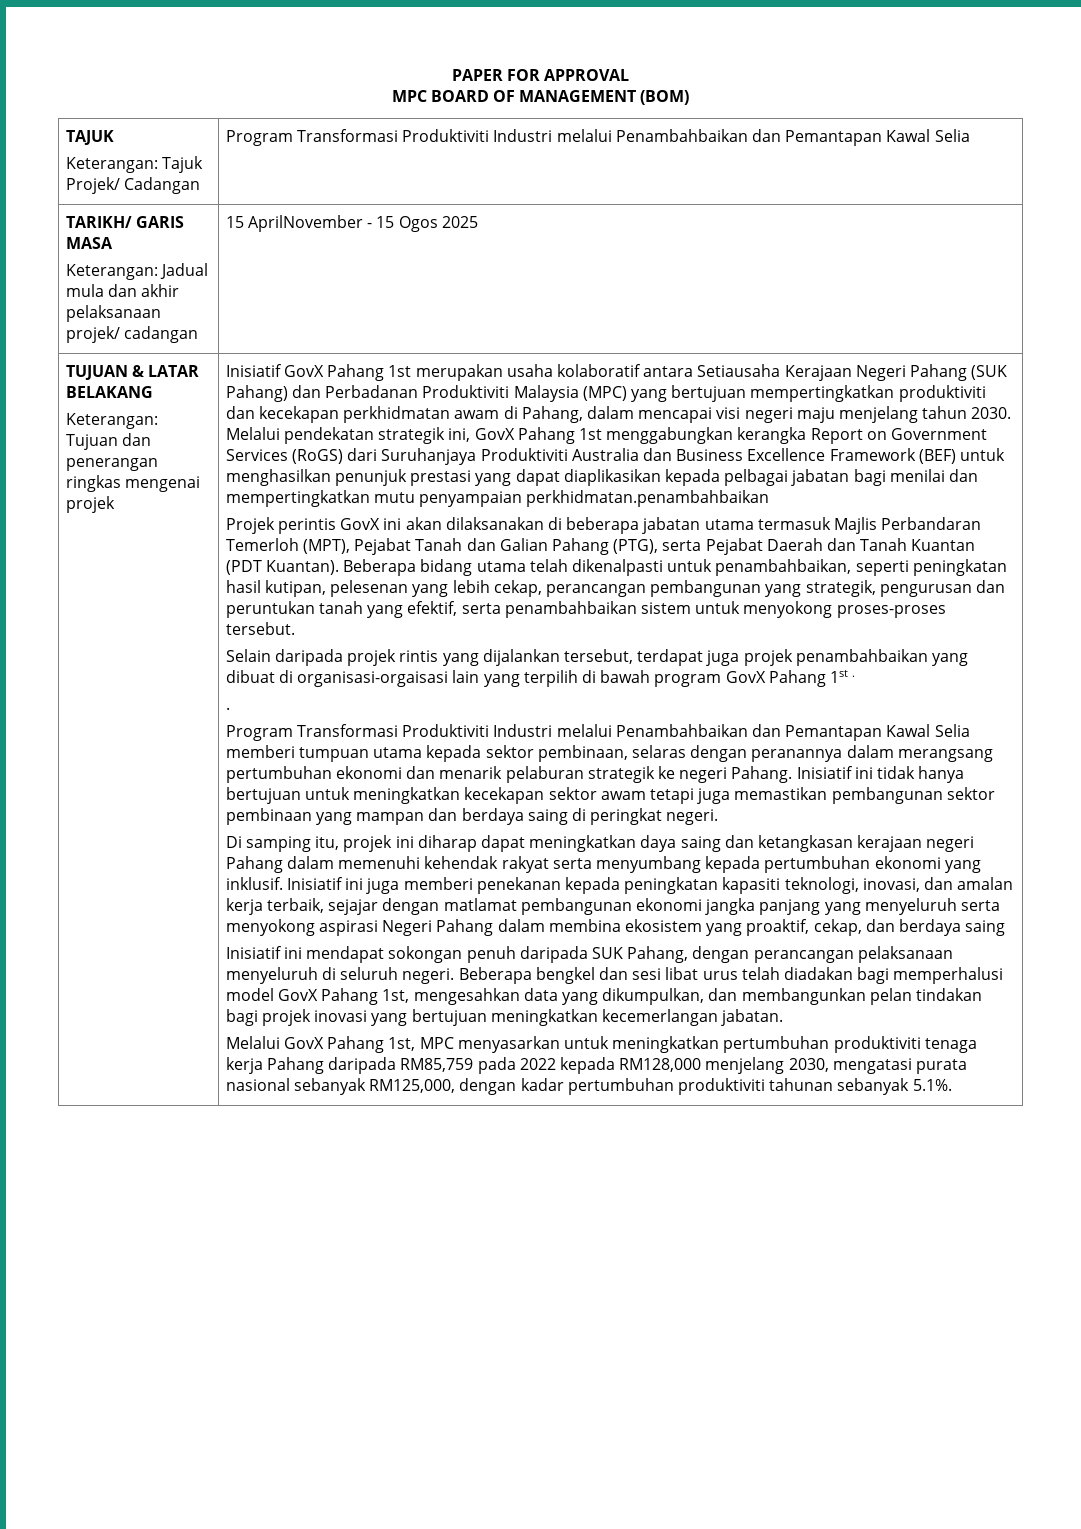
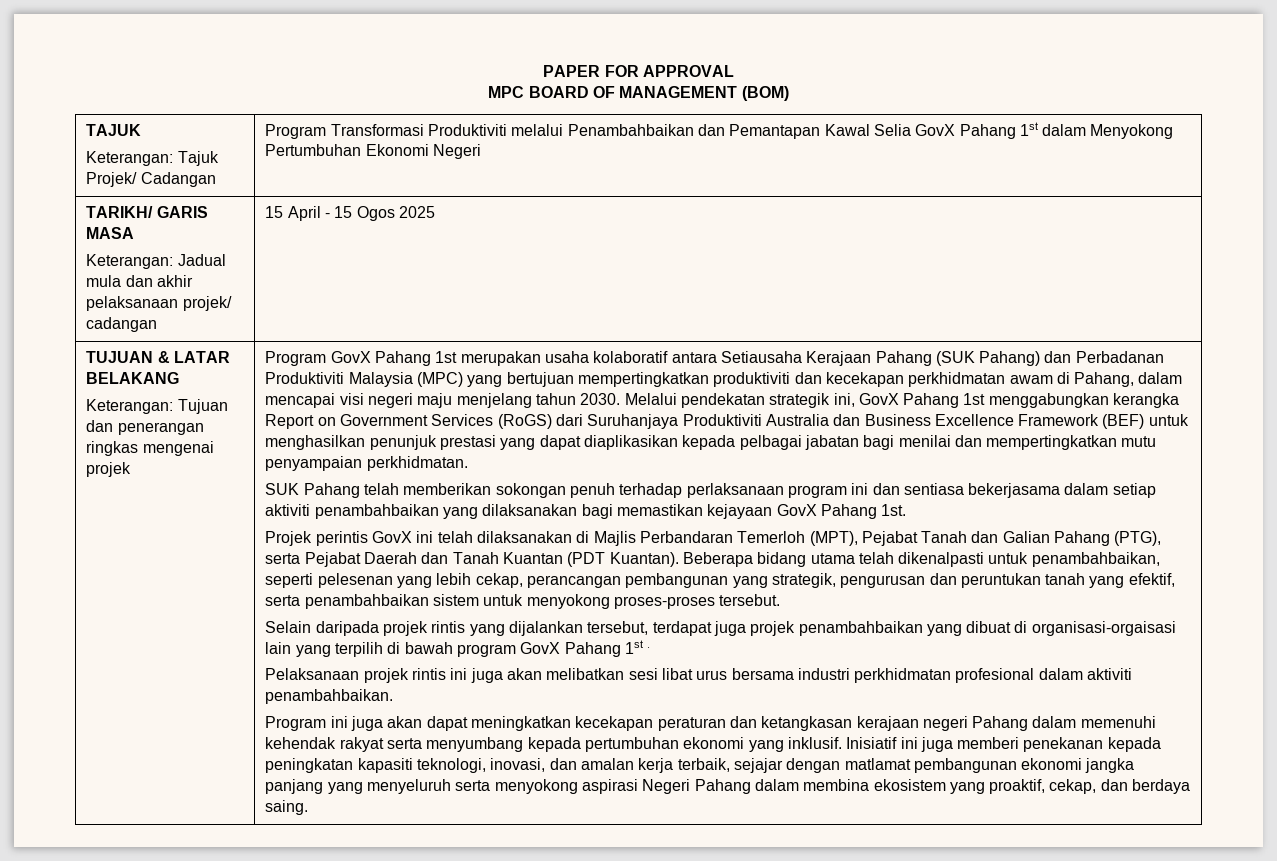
  TAJUK
- Keterangan: Tajuk Projek/ Cadangan | Program Transformasi Produktiviti Industri melalui Penambahbaikan dan Pemantapan Kawal Selia
+ Keterangan: Tajuk Projek/ Cadangan | Program Transformasi Produktiviti melalui Penambahbaikan dan Pemantapan Kawal Selia GovX Pahang 1st dalam Menyokong Pertumbuhan Ekonomi Negeri
  TARIKH/ GARIS MASA
- Keterangan: Jadual mula dan akhir pelaksanaan projek/ cadangan | 15 AprilNovember - 15 Ogos 2025
+ Keterangan: Jadual mula dan akhir pelaksanaan projek/ cadangan | 15 April - 15 Ogos 2025
- Inisiatif GovX Pahang 1st merupakan usaha kolaboratif antara Setiausaha Kerajaan Negeri Pahang (SUK Pahang) dan Perbadanan Produktiviti Malaysia (MPC) yang bertujuan mempertingkatkan produktiviti dan kecekapan perkhidmatan awam di Pahang, dalam mencapai visi negeri maju menjelang tahun 2030.
+ Program GovX Pahang 1st merupakan usaha kolaboratif antara Setiausaha Kerajaan Pahang (SUK Pahang) dan Perbadanan Produktiviti Malaysia (MPC) yang bertujuan mempertingkatkan produktiviti dan kecekapan perkhidmatan awam di Pahang, dalam mencapai visi negeri maju menjelang tahun 2030.
- Melalui pendekatan strategik ini, GovX Pahang 1st menggabungkan kerangka Report on Government Services (RoGS) dari Suruhanjaya Produktiviti Australia dan Business Excellence Framework (BEF) untuk menghasilkan penunjuk prestasi yang dapat diaplikasikan kepada pelbagai jabatan bagi menilai dan mempertingkatkan mutu penyampaian perkhidmatan.penambahbaikan
+ Melalui pendekatan strategik ini, GovX Pahang 1st menggabungkan kerangka Report on Government Services (RoGS) dari Suruhanjaya Produktiviti Australia dan Business Excellence Framework (BEF) untuk menghasilkan penunjuk prestasi yang dapat diaplikasikan kepada pelbagai jabatan bagi menilai dan mempertingkatkan mutu penyampaian perkhidmatan.
+ SUK Pahang telah memberikan sokongan penuh terhadap perlaksanaan program ini dan sentiasa bekerjasama dalam setiap aktiviti penambahbaikan yang dilaksanakan bagi memastikan kejayaan GovX Pahang 1st.
- Projek perintis GovX ini akan dilaksanakan di beberapa jabatan utama termasuk Majlis Perbandaran Temerloh (MPT), Pejabat Tanah dan Galian Pahang (PTG), serta Pejabat Daerah dan Tanah Kuantan (PDT Kuantan).
+ Projek perintis GovX ini telah dilaksanakan di Majlis Perbandaran Temerloh (MPT), Pejabat Tanah dan Galian Pahang (PTG), serta Pejabat Daerah dan Tanah Kuantan (PDT Kuantan).
- Beberapa bidang utama telah dikenalpasti untuk penambahbaikan, seperti peningkatan hasil kutipan, pelesenan yang lebih cekap, perancangan pembangunan yang strategik, pengurusan dan peruntukan tanah yang efektif, serta penambahbaikan sistem untuk menyokong proses-proses tersebut.
+ Beberapa bidang utama telah dikenalpasti untuk penambahbaikan, seperti pelesenan yang lebih cekap, perancangan pembangunan yang strategik, pengurusan dan peruntukan tanah yang efektif, serta penambahbaikan sistem untuk menyokong proses-proses tersebut.
  Selain daripada projek rintis yang dijalankan tersebut, terdapat juga projek penambahbaikan yang dibuat di organisasi-orgaisasi lain yang terpilih di bawah program GovX Pahang 1st .
- .
- Program Transformasi Produktiviti Industri melalui Penambahbaikan dan Pemantapan Kawal Selia memberi tumpuan utama kepada sektor pembinaan, selaras dengan peranannya dalam merangsang pertumbuhan ekonomi dan menarik pelaburan strategik ke negeri Pahang. Inisiatif ini tidak hanya bertujuan untuk meningkatkan kecekapan sektor awam tetapi juga memastikan pembangunan sektor pembinaan yang mampan dan berdaya saing di peringkat negeri.
- Di samping itu, projek ini diharap dapat meningkatkan daya saing dan ketangkasan kerajaan negeri Pahang dalam memenuhi kehendak rakyat serta menyumbang kepada pertumbuhan ekonomi yang inklusif.
+ Pelaksanaan projek rintis ini juga akan melibatkan sesi libat urus bersama industri perkhidmatan profesional dalam aktiviti penambahbaikan.
+ Program ini juga akan dapat meningkatkan kecekapan peraturan dan ketangkasan kerajaan negeri Pahang dalam memenuhi kehendak rakyat serta menyumbang kepada pertumbuhan ekonomi yang inklusif.
- Inisiatif ini juga memberi penekanan kepada peningkatan kapasiti teknologi, inovasi, dan amalan kerja terbaik, sejajar dengan matlamat pembangunan ekonomi jangka panjang yang menyeluruh serta menyokong aspirasi Negeri Pahang dalam membina ekosistem yang proaktif, cekap, dan berdaya saing
- Inisiatif ini mendapat sokongan penuh daripada SUK Pahang, dengan perancangan pelaksanaan menyeluruh di seluruh negeri. Beberapa bengkel dan sesi libat urus telah diadakan bagi memperhalusi model GovX Pahang 1st, mengesahkan data yang dikumpulkan, dan membangunkan pelan tindakan bagi projek inovasi yang bertujuan meningkatkan kecemerlangan jabatan.
- Melalui GovX Pahang 1st, MPC menyasarkan untuk meningkatkan pertumbuhan produktiviti tenaga kerja Pahang daripada RM85,759 pada 2022 kepada RM128,000 menjelang 2030, mengatasi purata nasional sebanyak RM125,000, dengan kadar pertumbuhan produktiviti tahunan sebanyak 5.1%.
+ Inisiatif ini juga memberi penekanan kepada peningkatan kapasiti teknologi, inovasi, dan amalan kerja terbaik, sejajar dengan matlamat pembangunan ekonomi jangka panjang yang menyeluruh serta menyokong aspirasi Negeri Pahang dalam membina ekosistem yang proaktif, cekap, dan berdaya saing.

